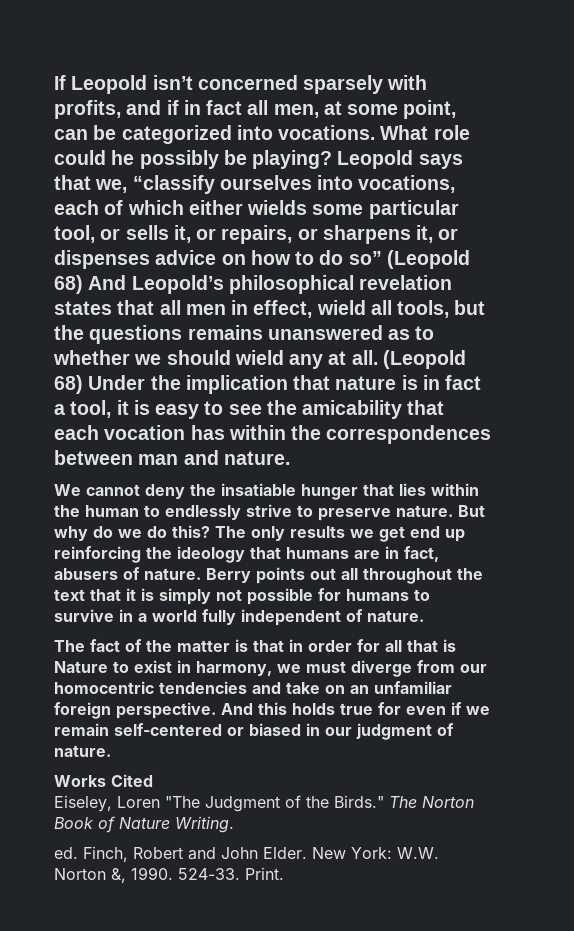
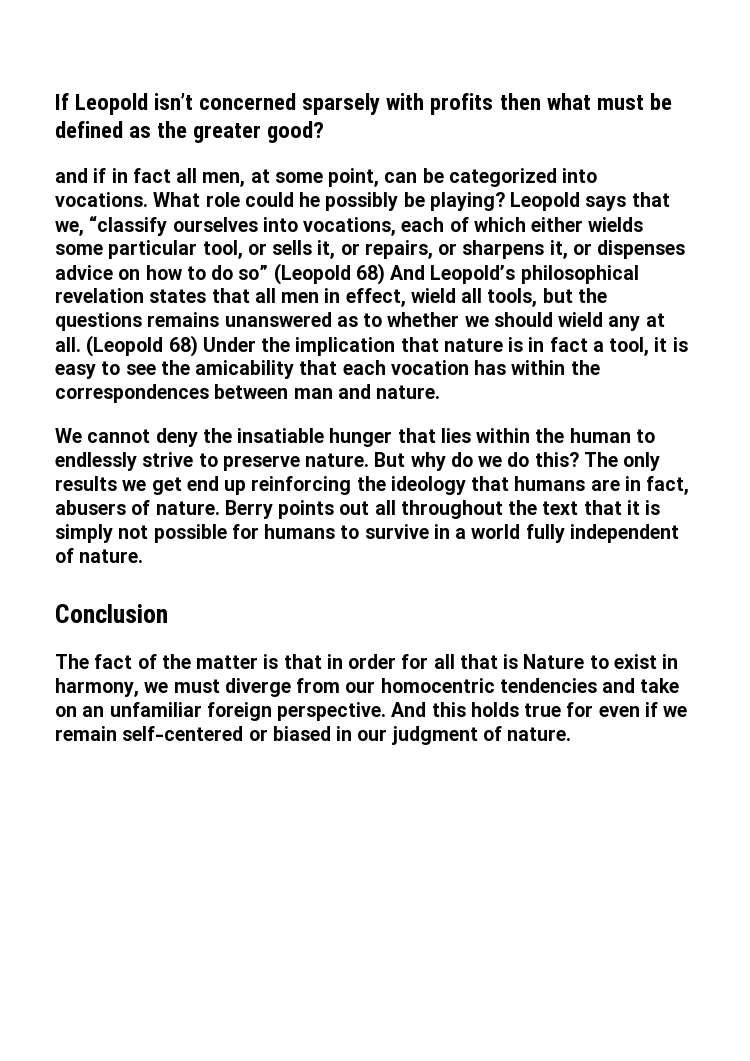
- If Leopold isn’t concerned sparsely with profits, and if in fact all men, at some point, can be categorized into vocations.
+ If Leopold isn’t concerned sparsely with profits then what must be defined as the greater good?
+ and if in fact all men, at some point, can be categorized into vocations.
+ Conclusion
- Works Cited
- Eiseley, Loren "The Judgment of the Birds." The Norton Book of Nature Writing.
- ed. Finch, Robert and John Elder. New York: W.W. Norton &, 1990. 524-33. Print.

